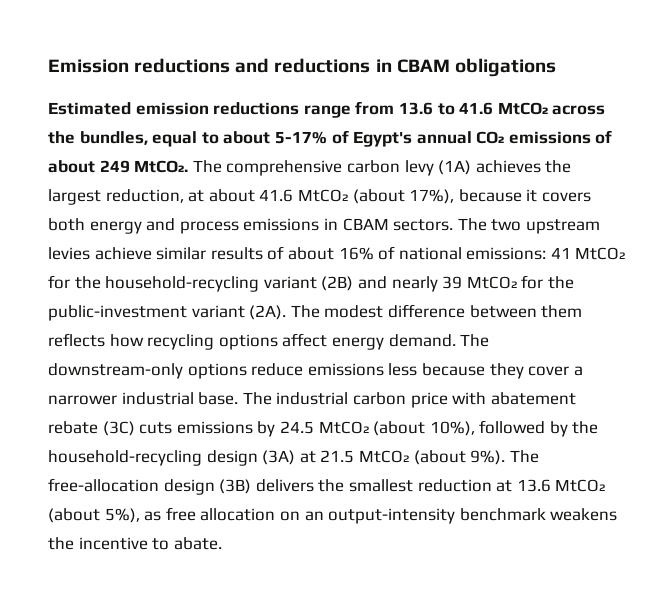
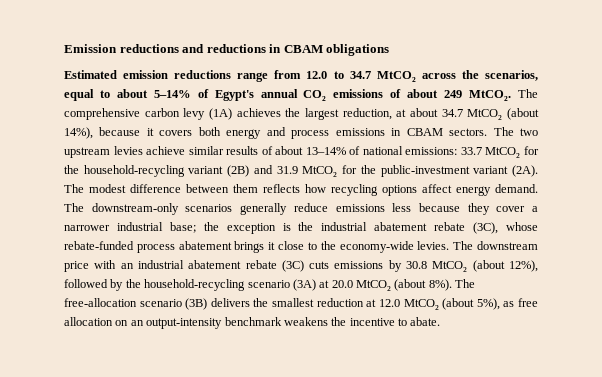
- Estimated emission reductions range from 13.6 to 41.6 MtCO₂ across the bundles, equal to about 5-17% of Egypt's annual CO₂ emissions of about 249 MtCO₂.
+ Estimated emission reductions range from 12.0 to 34.7 MtCO₂ across the scenarios, equal to about 5–14% of Egypt's annual CO₂ emissions of about 249 MtCO₂.
- The comprehensive carbon levy (1A) achieves the largest reduction, at about 41.6 MtCO₂ (about 17%), because it covers both energy and process emissions in CBAM sectors.
+ The comprehensive carbon levy (1A) achieves the largest reduction, at about 34.7 MtCO₂ (about 14%), because it covers both energy and process emissions in CBAM sectors.
- The two upstream levies achieve similar results of about 16% of national emissions: 41 MtCO₂ for the household-recycling variant (2B) and nearly 39 MtCO₂ for the public-investment variant (2A).
+ The two upstream levies achieve similar results of about 13–14% of national emissions: 33.7 MtCO₂ for the household-recycling variant (2B) and 31.9 MtCO₂ for the public-investment variant (2A).
- The downstream-only options reduce emissions less because they cover a narrower industrial base. The industrial carbon price with abatement rebate (3C) cuts emissions by 24.5 MtCO₂ (about 10%), followed by the household-recycling design (3A) at 21.5 MtCO₂ (about 9%).
+ The downstream-only scenarios generally reduce emissions less because they cover a narrower industrial base; the exception is the industrial abatement rebate (3C), whose rebate-funded process abatement brings it close to the economy-wide levies. The downstream price with an industrial abatement rebate (3C) cuts emissions by 30.8 MtCO₂ (about 12%), followed by the household-recycling scenario (3A) at 20.0 MtCO₂ (about 8%).
- The free-allocation design (3B) delivers the smallest reduction at 13.6 MtCO₂ (about 5%), as free allocation on an output-intensity benchmark weakens the incentive to abate.
+ The free-allocation scenario (3B) delivers the smallest reduction at 12.0 MtCO₂ (about 5%), as free allocation on an output-intensity benchmark weakens the incentive to abate.

